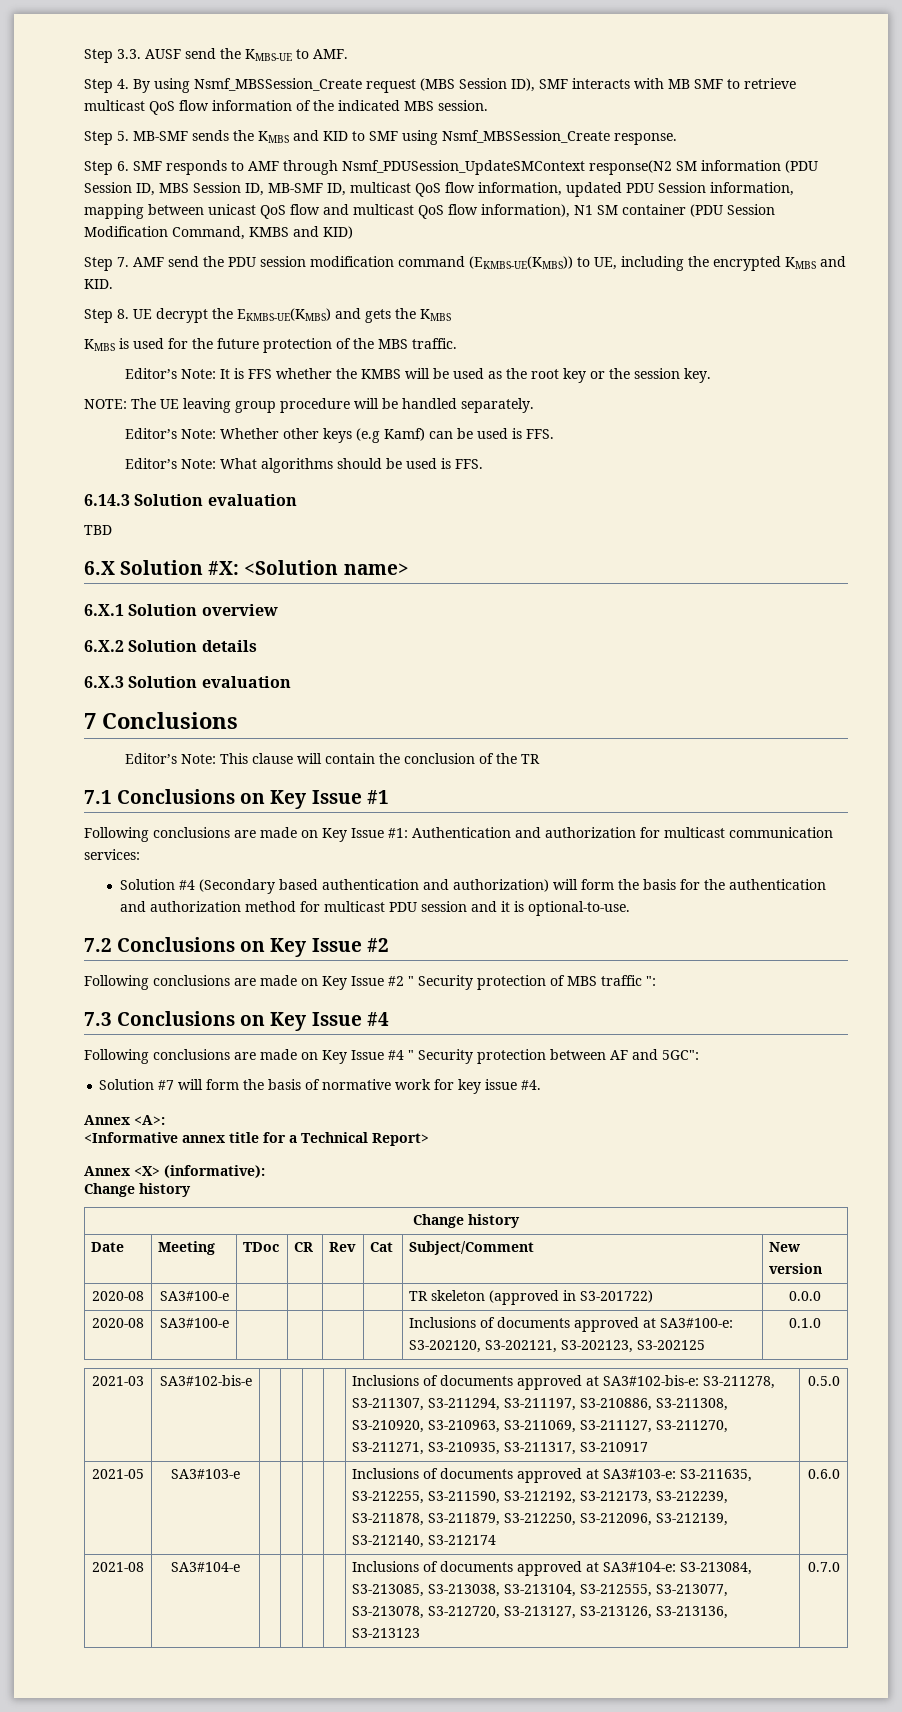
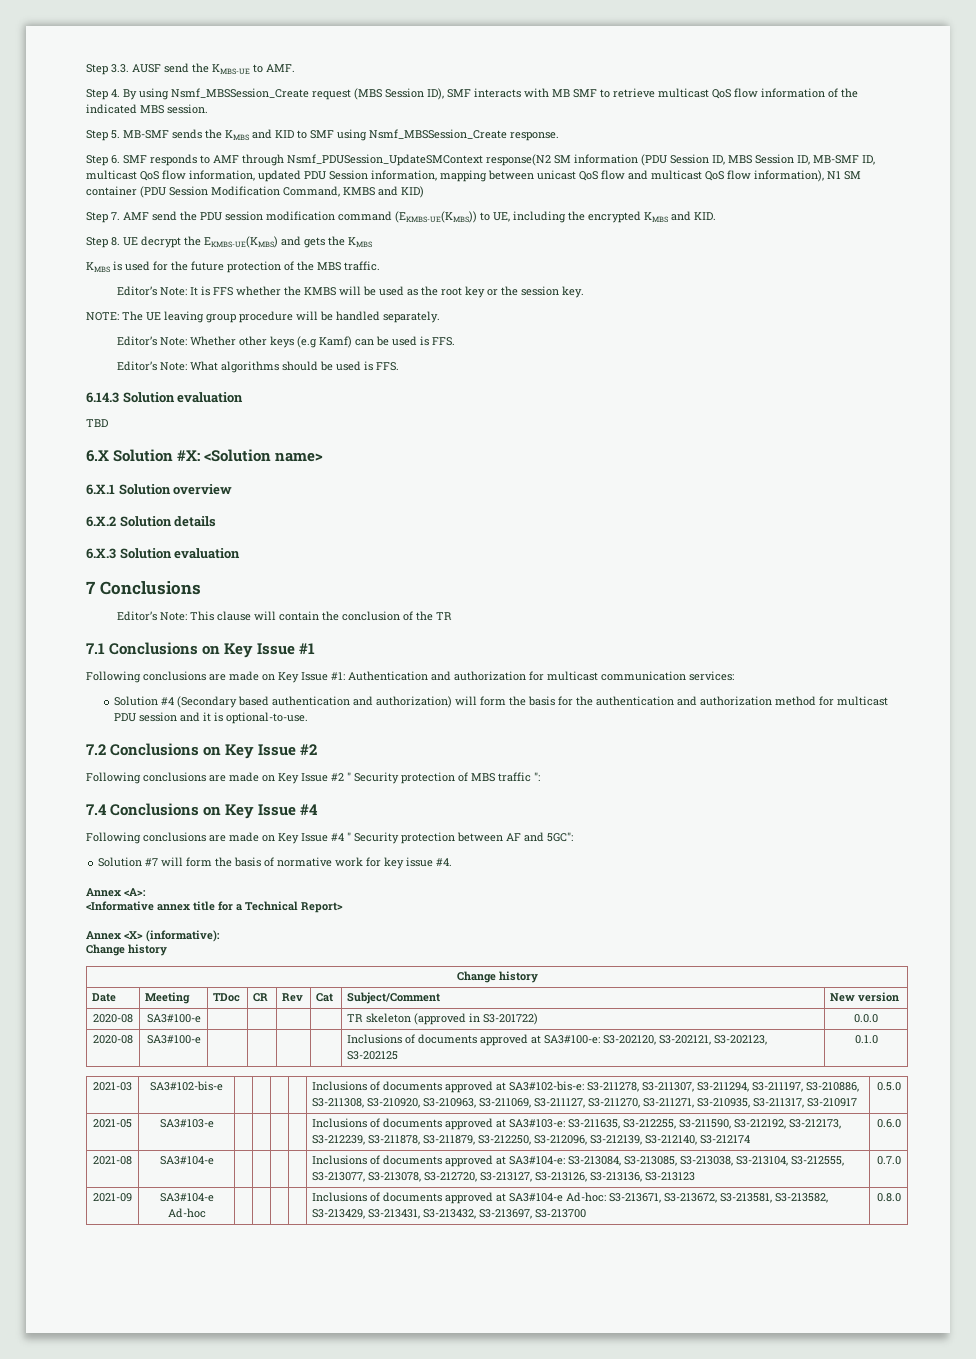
- 7.3 Conclusions on Key Issue #4
+ 7.4 Conclusions on Key Issue #4
+ 2021-09 | SA3#104-e Ad-hoc | | | | | Inclusions of documents approved at SA3#104-e Ad-hoc: S3-213671, S3-213672, S3-213581, S3-213582, S3-213429, S3-213431, S3-213432, S3-213697, S3‑213700 | 0.8.0

